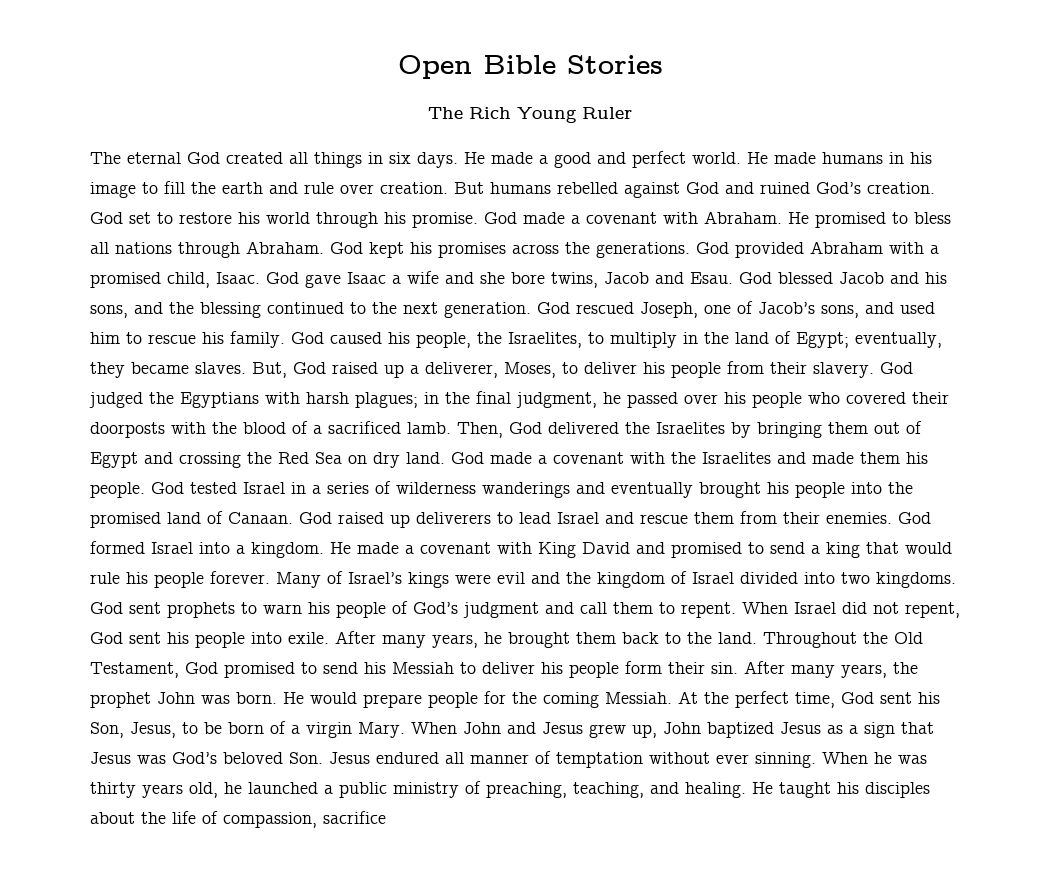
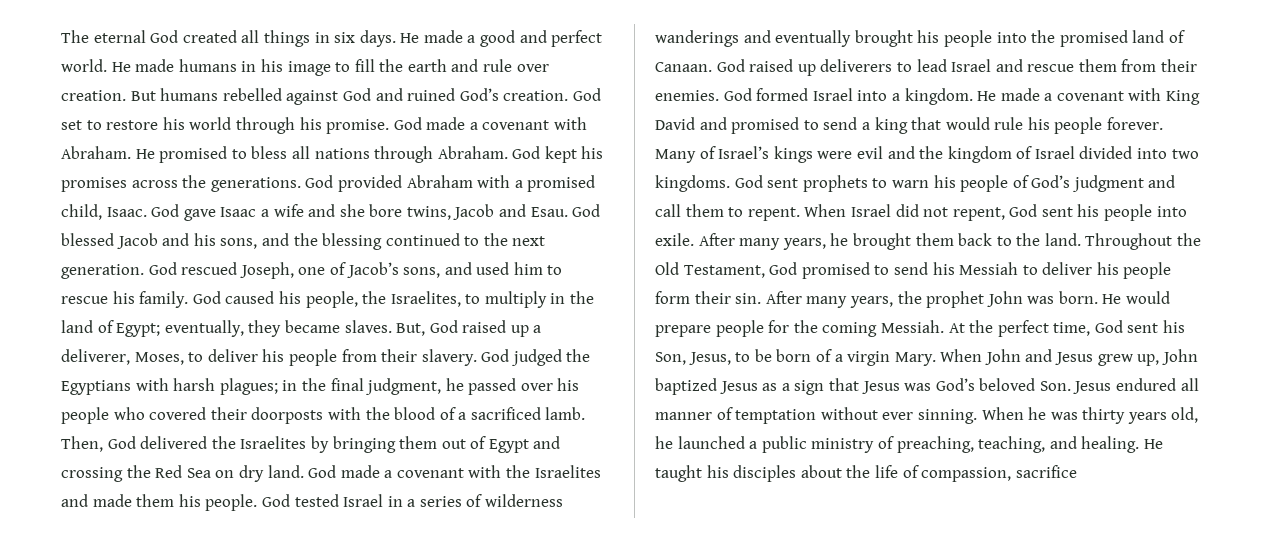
- Open Bible Stories
- The Rich Young Ruler

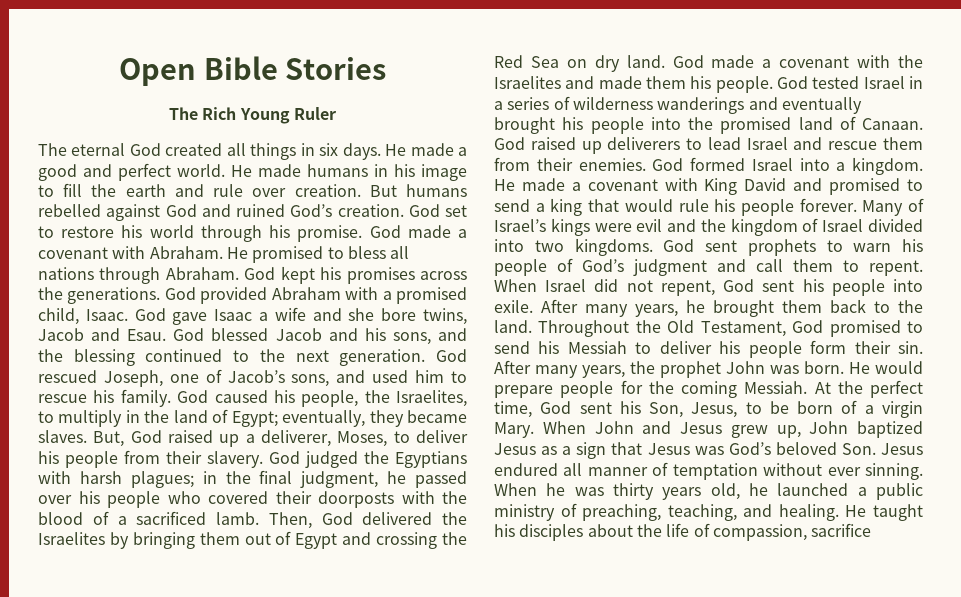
+ Open Bible Stories
+ The Rich Young Ruler

